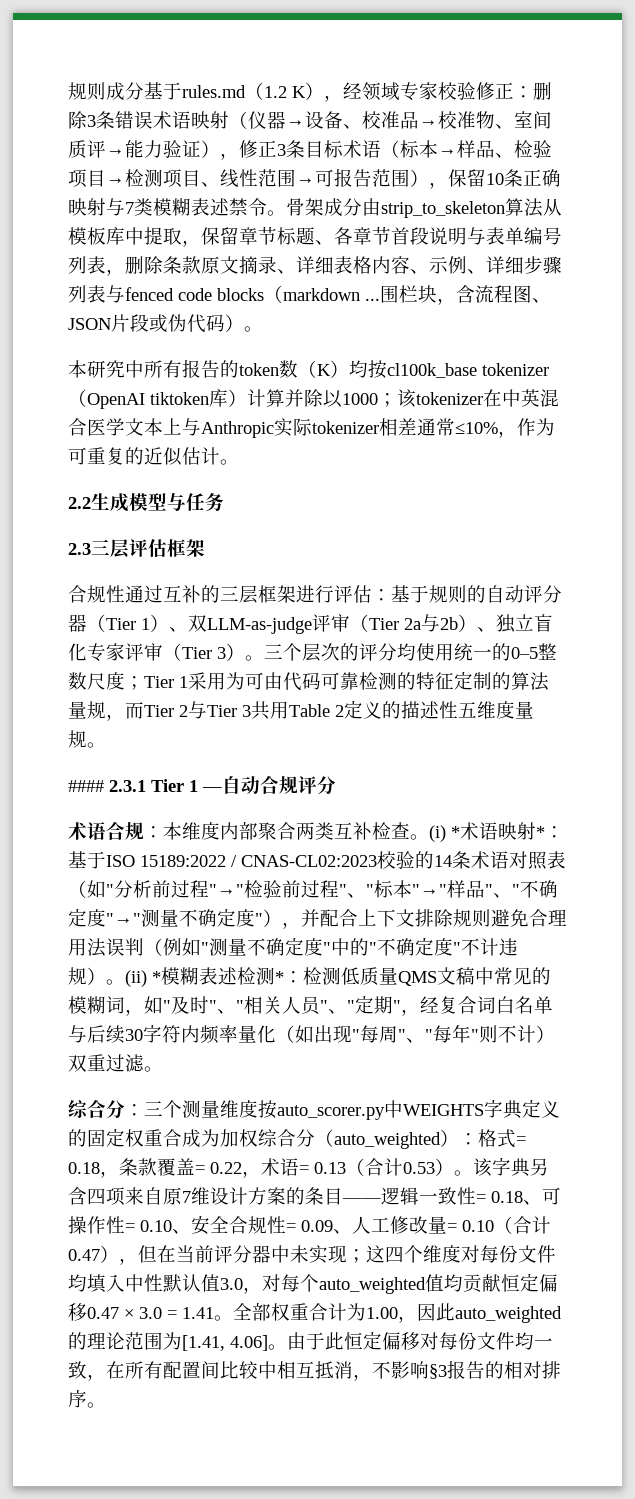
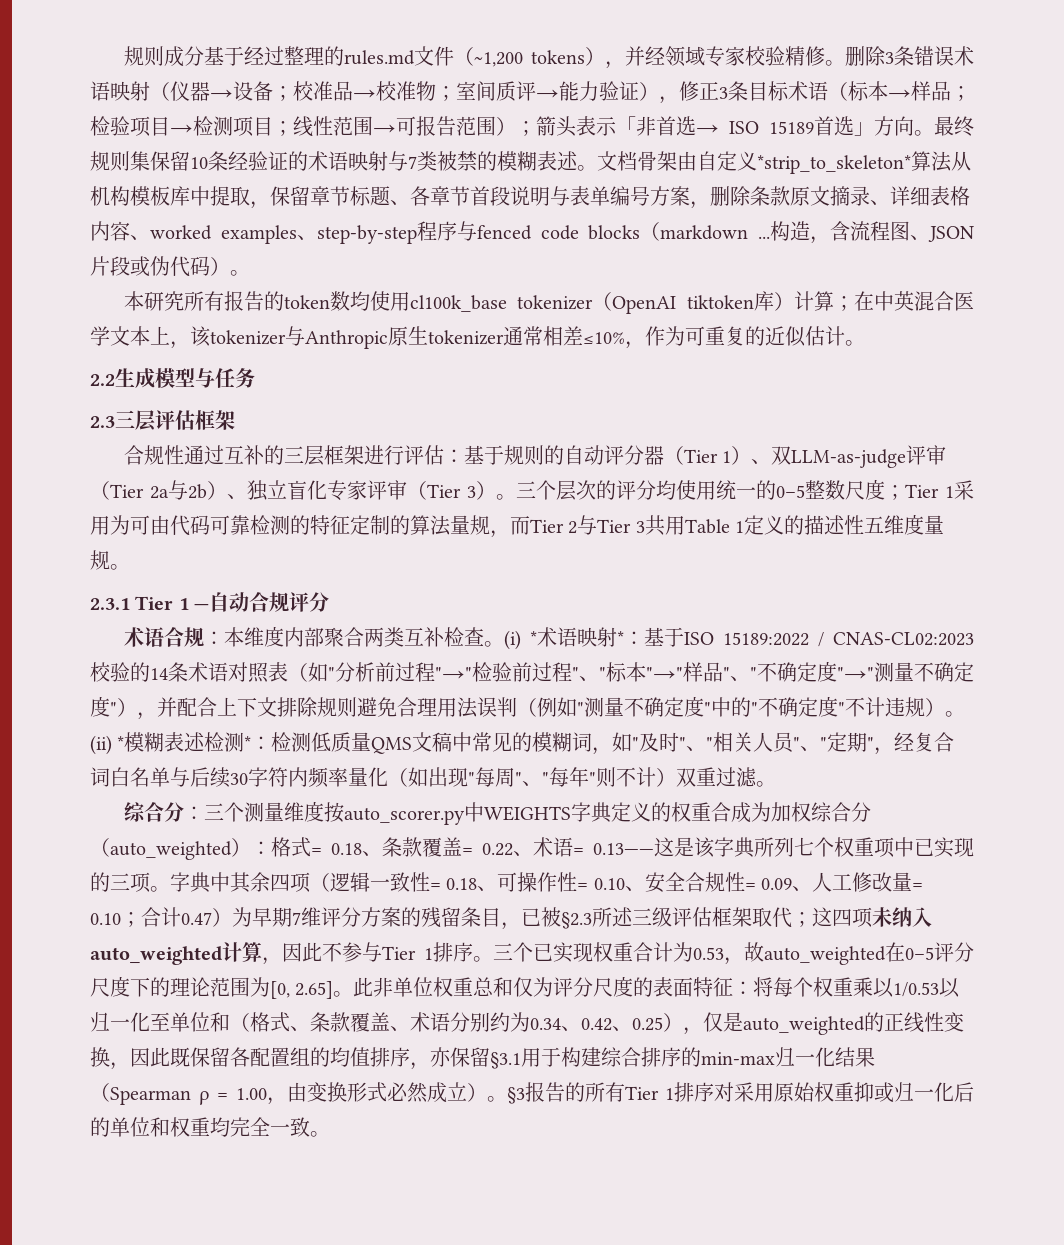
- 规则成分基于rules.md（1.2 K），经领域专家校验修正：
+ 规则成分基于经过整理的rules.md文件（~1,200 tokens），并经领域专家校验精修。
- 删除3条错误术语映射（仪器→设备、校准品→校准物、室间质评→能力验证），修正3条目标术语（标本→样品、检验项目→检测项目、线性范围→可报告范围），保留10条正确映射与7类模糊表述禁令。骨架成分由strip_to_skeleton算法从模板库中提取，保留章节标题、各章节首段说明与表单编号列表，删除条款原文摘录、详细表格内容、示例、详细步骤列表与fenced code blocks（markdown ...
+ 删除3条错误术语映射（仪器→设备；校准品→校准物；室间质评→能力验证），修正3条目标术语（标本→样品；检验项目→检测项目；线性范围→可报告范围）；箭头表示「非首选→ ISO 15189首选」方向。最终规则集保留10条经验证的术语映射与7类被禁的模糊表述。文档骨架由自定义*strip_to_skeleton*算法从机构模板库中提取，保留章节标题、各章节首段说明与表单编号方案，删除条款原文摘录、详细表格内容、worked examples、step-by-step程序与fenced code blocks（markdown ...
- 围栏块，含流程图、JSON片段或伪代码）。
+ 构造，含流程图、JSON片段或伪代码）。
- 本研究中所有报告的token数（K）均按cl100k_base tokenizer（OpenAI tiktoken库）计算并除以1000；该tokenizer在中英混合医学文本上与Anthropic实际tokenizer相差通常≤10%，作为可重复的近似估计。
+ 本研究所有报告的token数均使用cl100k_base tokenizer（OpenAI tiktoken库）计算；在中英混合医学文本上，该tokenizer与Anthropic原生tokenizer通常相差≤10%，作为可重复的近似估计。
- 三个层次的评分均使用统一的0–5整数尺度；Tier 1采用为可由代码可靠检测的特征定制的算法量规，而Tier 2与Tier 3共用Table 2定义的描述性五维度量规。
+ 三个层次的评分均使用统一的0–5整数尺度；Tier 1采用为可由代码可靠检测的特征定制的算法量规，而Tier 2与Tier 3共用Table 1定义的描述性五维度量规。
- #### 2.3.1 Tier 1 —自动合规评分
+ 2.3.1 Tier 1 —自动合规评分
- 综合分：三个测量维度按auto_scorer.py中WEIGHTS字典定义的固定权重合成为加权综合分（auto_weighted）：格式= 0.18，条款覆盖= 0.22，术语= 0.13（合计0.53）。该字典另含四项来自原7维设计方案的条目——逻辑一致性= 0.18、可操作性= 0.10、安全合规性= 0.09、人工修改量= 0.10（合计0.47），但在当前评分器中未实现；这四个维度对每份文件均填入中性默认值3.0，对每个auto_weighted值均贡献恒定偏移0.47 × 3.0 = 1.41。全部权重合计为1.00，因此auto_weighted的理论范围为[1.41, 4.06]。由于此恒定偏移对每份文件均一致，在所有配置间比较中相互抵消，不影响§3报告的相对排序。
+ 综合分：三个测量维度按auto_scorer.py中WEIGHTS字典定义的权重合成为加权综合分（auto_weighted）：格式= 0.18、条款覆盖= 0.22、术语= 0.13——这是该字典所列七个权重项中已实现的三项。字典中其余四项（逻辑一致性= 0.18、可操作性= 0.10、安全合规性= 0.09、人工修改量= 0.10；合计0.47）为早期7维评分方案的残留条目，已被§2.3所述三级评估框架取代；这四项未纳入auto_weighted计算，因此不参与Tier 1排序。三个已实现权重合计为0.53，故auto_weighted在0–5评分尺度下的理论范围为[0, 2.65]。此非单位权重总和仅为评分尺度的表面特征：将每个权重乘以1/0.53以归一化至单位和（格式、条款覆盖、术语分别约为0.34、0.42、0.25），仅是auto_weighted的正线性变换，因此既保留各配置组的均值排序，亦保留§3.1用于构建综合排序的min-max归一化结果（Spearman ρ = 1.00，由变换形式必然成立）。§3报告的所有Tier 1排序对采用原始权重抑或归一化后的单位和权重均完全一致。

